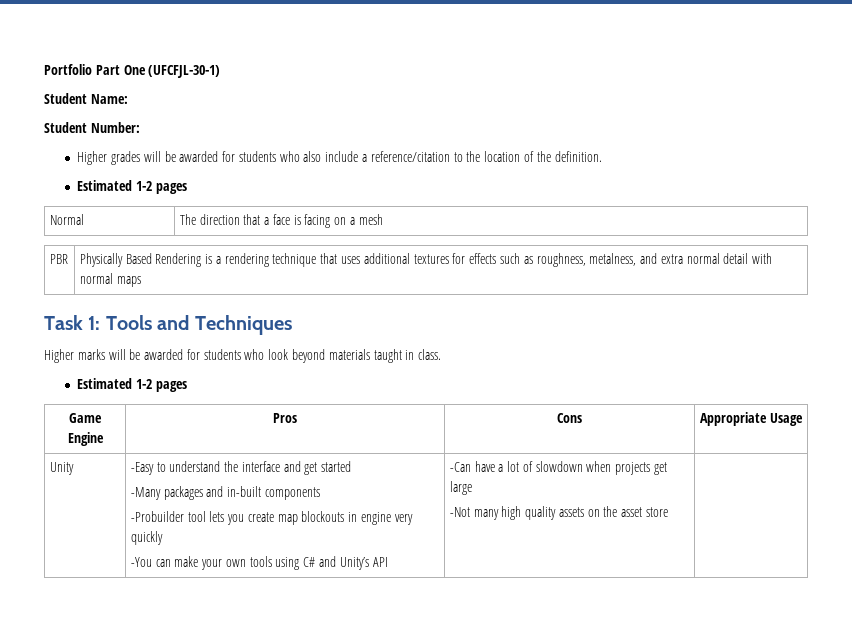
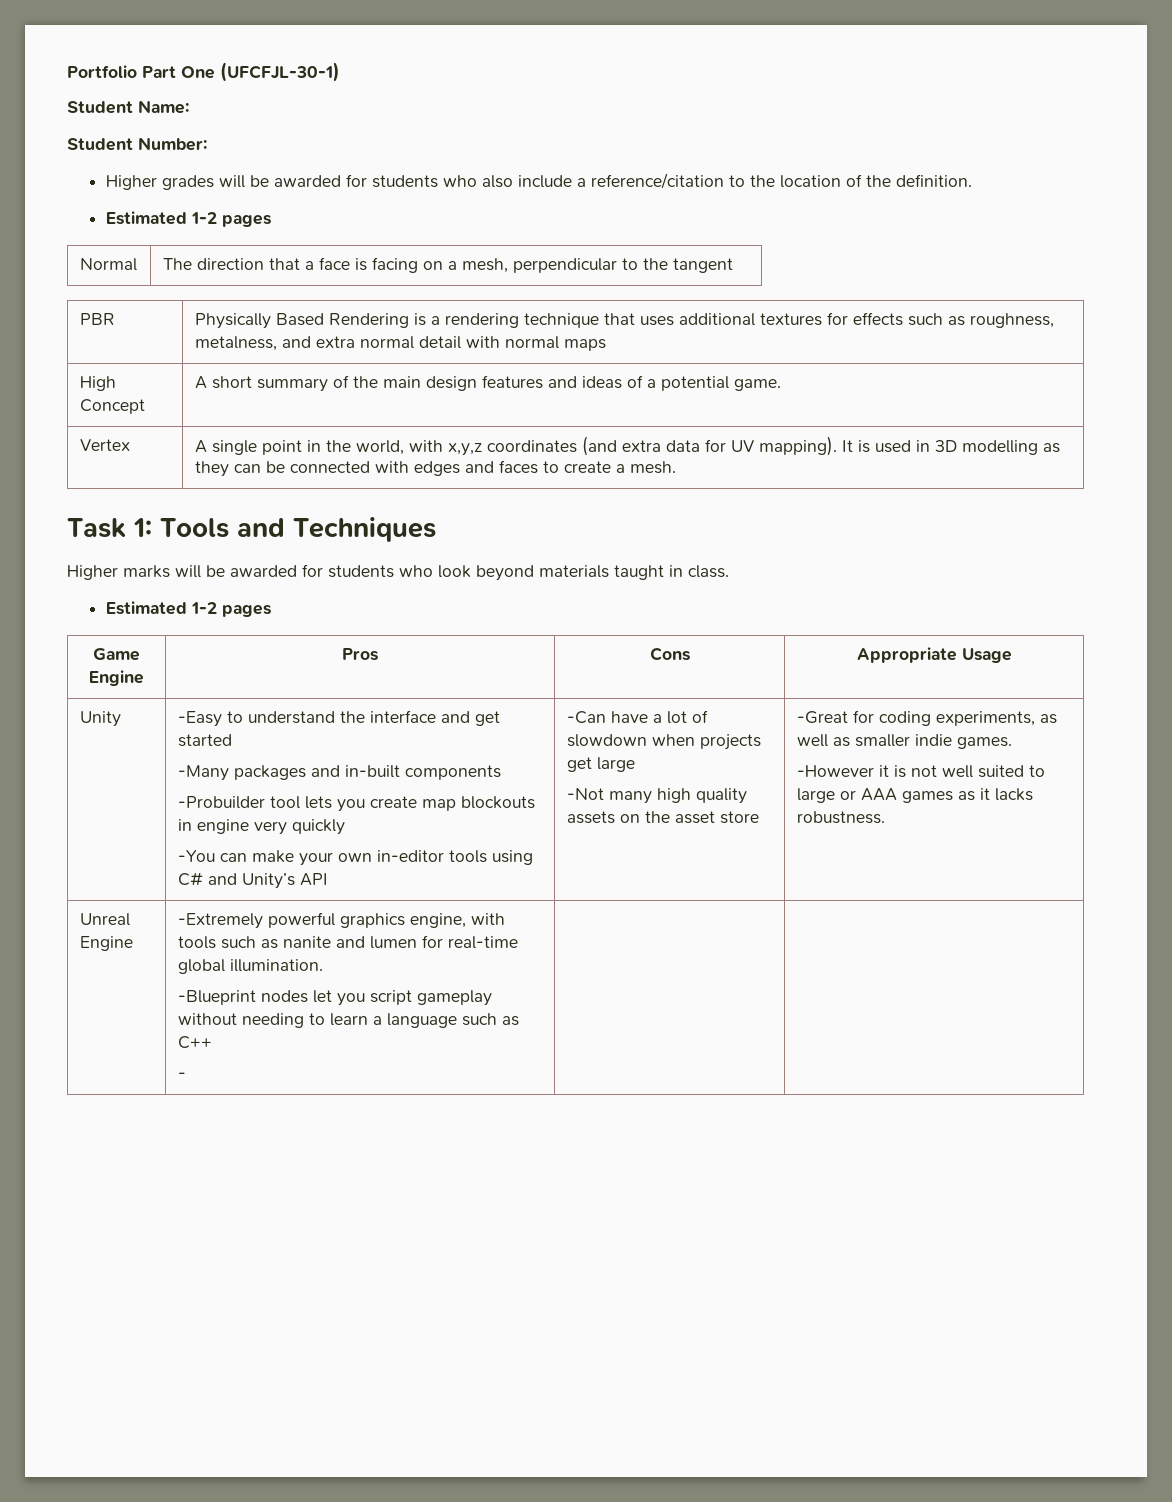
- Normal | The direction that a face is facing on a mesh
+ Normal | The direction that a face is facing on a mesh, perpendicular to the tangent
+ High Concept | A short summary of the main design features and ideas of a potential game.
+ Vertex | A single point in the world, with x,y,z coordinates (and extra data for UV mapping). It is used in 3D modelling as they can be connected with edges and faces to create a mesh.
- -You can make your own tools using C# and Unity’s API
+ -You can make your own in-editor tools using C# and Unity’s API
+ -Great for coding experiments, as well as smaller indie games.
+ -However it is not well suited to large or AAA games as it lacks robustness.
+ Unreal Engine | -Extremely powerful graphics engine, with tools such as nanite and lumen for real-time global illumination.
+ -Blueprint nodes let you script gameplay without needing to learn a language such as C++
+ - | |

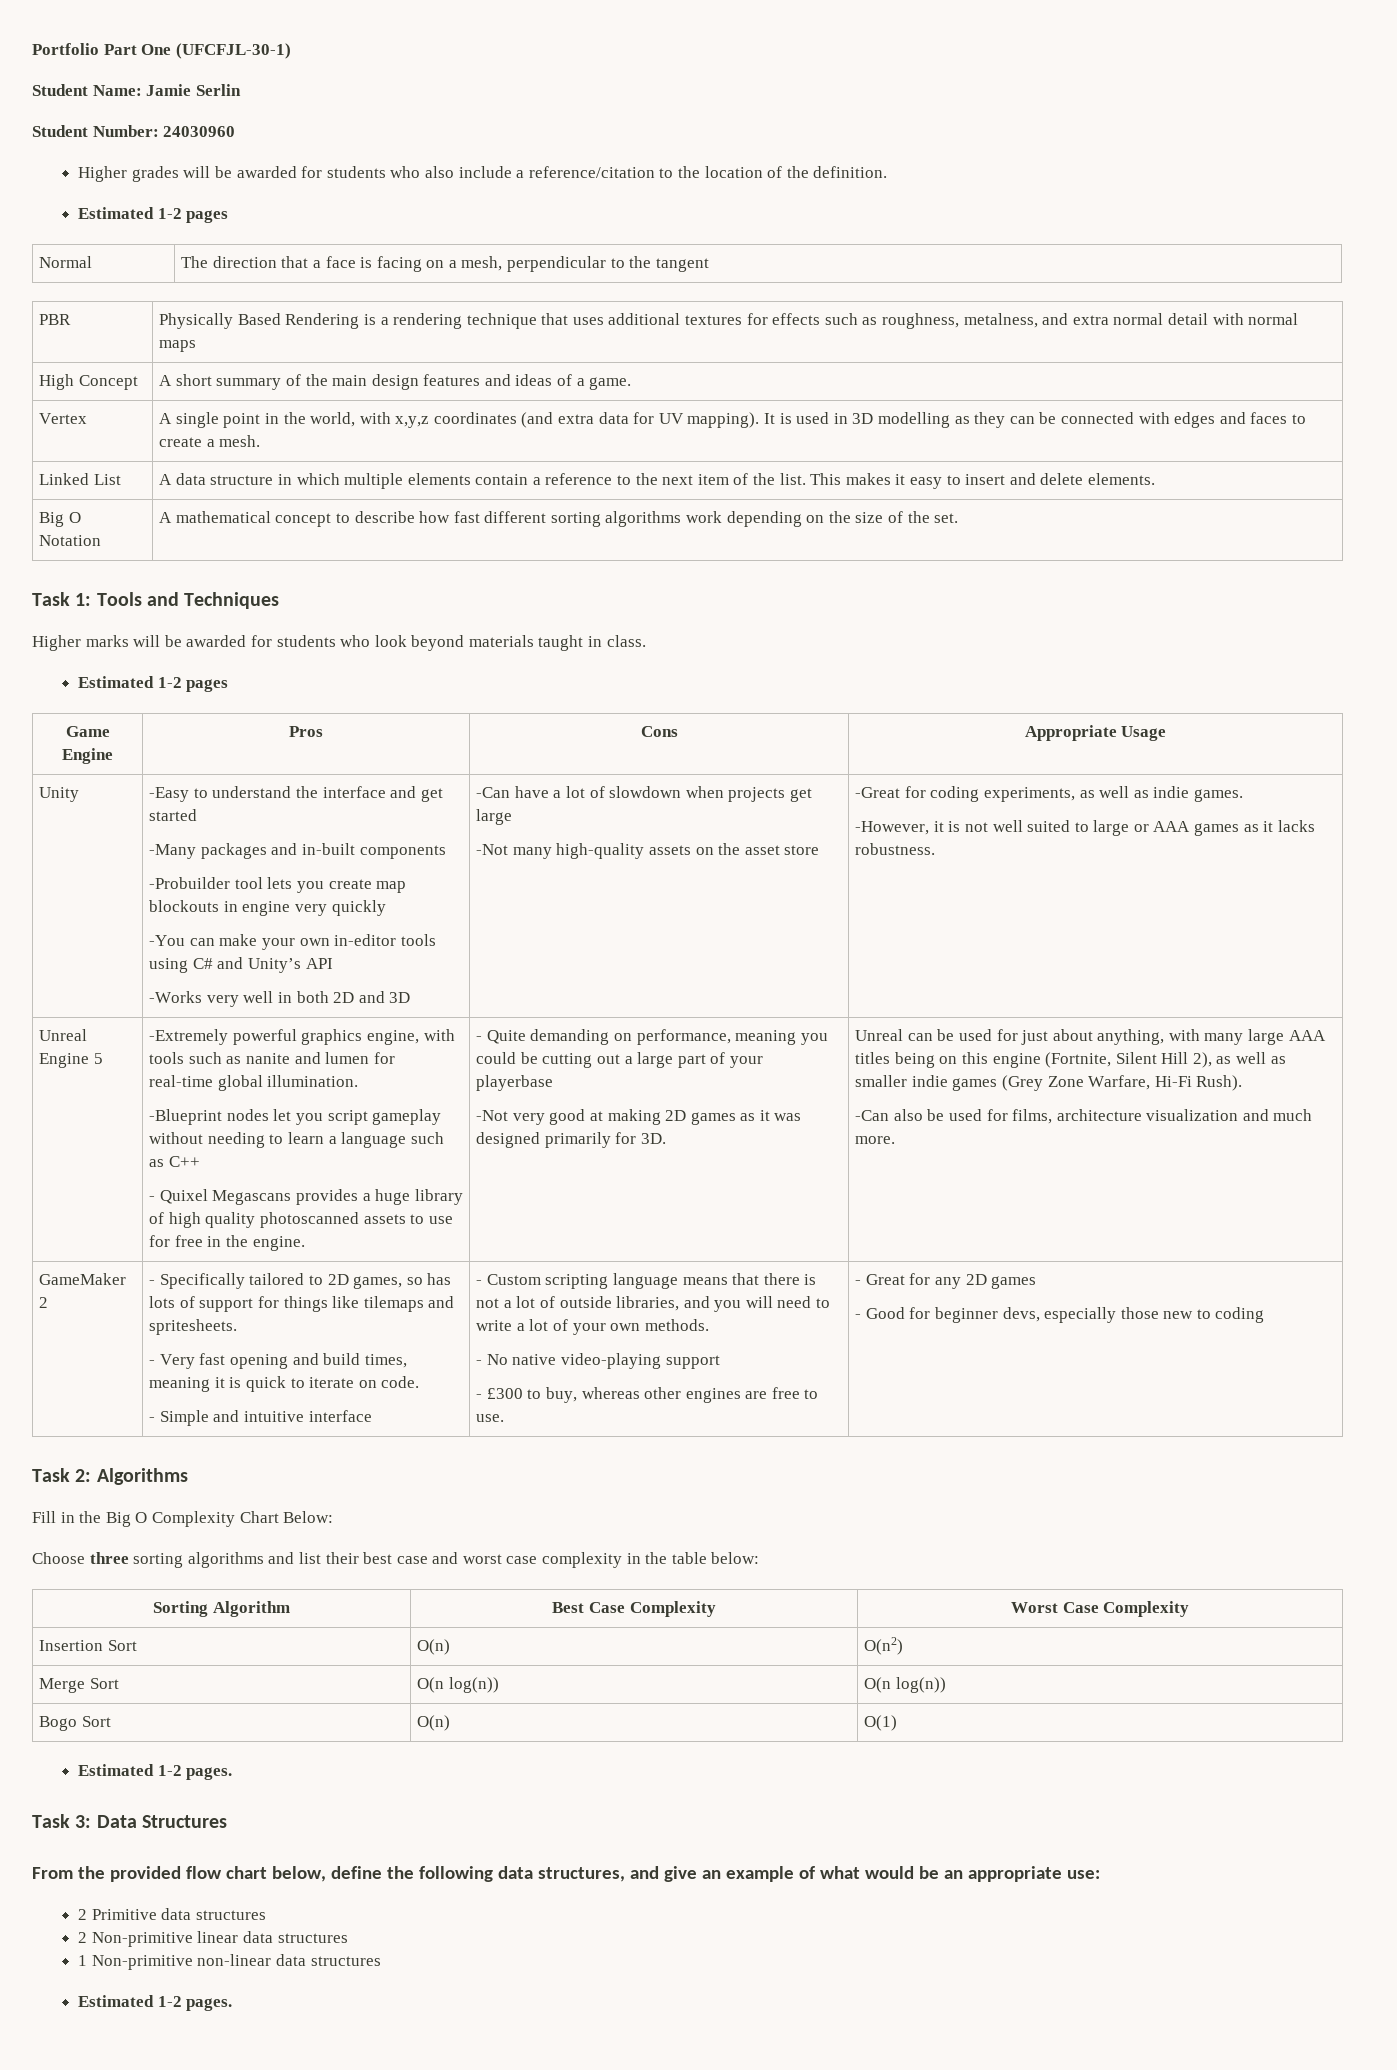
- Student Name:
+ Student Name: Jamie Serlin
- Student Number:
+ Student Number: 24030960
- High Concept | A short summary of the main design features and ideas of a potential game.
+ High Concept | A short summary of the main design features and ideas of a game.
+ Linked List | A data structure in which multiple elements contain a reference to the next item of the list. This makes it easy to insert and delete elements.
+ Big O Notation | A mathematical concept to describe how fast different sorting algorithms work depending on the size of the set.
+ -Works very well in both 2D and 3D
- -Not many high quality assets on the asset store
+ -Not many high-quality assets on the asset store
- -Great for coding experiments, as well as smaller indie games.
+ -Great for coding experiments, as well as indie games.
- -However it is not well suited to large or AAA games as it lacks robustness.
+ -However, it is not well suited to large or AAA games as it lacks robustness.
- Unreal Engine
+ Unreal Engine 5
- -
+ - Quixel Megascans provides a huge library of high quality photoscanned assets to use for free in the engine. | - Quite demanding on performance, meaning you could be cutting out a large part of your playerbase
+ -Not very good at making 2D games as it was designed primarily for 3D. | Unreal can be used for just about anything, with many large AAA titles being on this engine (Fortnite, Silent Hill 2), as well as smaller indie games (Grey Zone Warfare, Hi-Fi Rush).
+ -Can also be used for films, architecture visualization and much more.
+ GameMaker 2 | - Specifically tailored to 2D games, so has lots of support for things like tilemaps and spritesheets.
+ - Very fast opening and build times, meaning it is quick to iterate on code.
+ - Simple and intuitive interface | - Custom scripting language means that there is not a lot of outside libraries, and you will need to write a lot of your own methods.
+ - No native video-playing support
+ - £300 to buy, whereas other engines are free to use. | - Great for any 2D games
+ - Good for beginner devs, especially those new to coding
+ Task 2: Algorithms
+ Fill in the Big O Complexity Chart Below:
+ Choose three sorting algorithms and list their best case and worst case complexity in the table below:
+ Sorting Algorithm | Best Case Complexity | Worst Case Complexity
+ Insertion Sort | O(n) | O(n2)
+ Merge Sort | O(n log(n)) | O(n log(n))
+ Bogo Sort | O(n) | O(1)
+ Estimated 1-2 pages.
+ Task 3: Data Structures
+ From the provided flow chart below, define the following data structures, and give an example of what would be an appropriate use:
+ 2 Primitive data structures
+ 2 Non-primitive linear data structures
+ 1 Non-primitive non-linear data structures
+ Estimated 1-2 pages.

